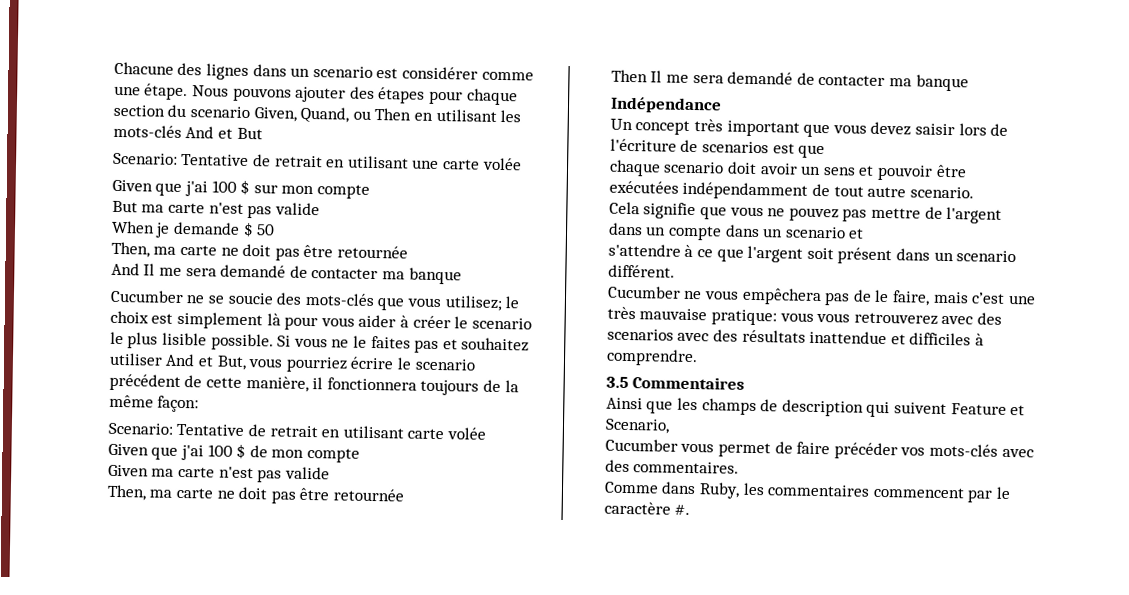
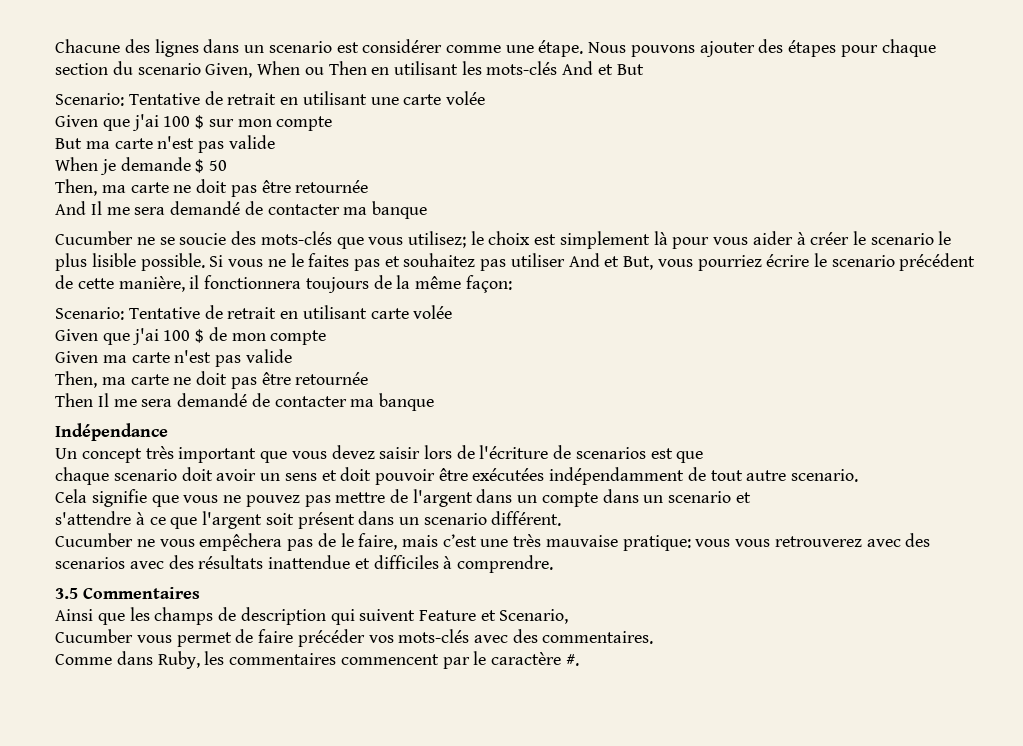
- Nous pouvons ajouter des étapes pour chaque section du scenario Given, Quand, ou Then en utilisant les mots-clés And et But
+ Nous pouvons ajouter des étapes pour chaque section du scenario Given, When ou Then en utilisant les mots-clés And et But
- Si vous ne le faites pas et souhaitez utiliser And et But, vous pourriez écrire le scenario précédent de cette manière, il fonctionnera toujours de la même façon:
+ Si vous ne le faites pas et souhaitez pas utiliser And et But, vous pourriez écrire le scenario précédent de cette manière, il fonctionnera toujours de la même façon:
- chaque scenario doit avoir un sens et pouvoir être exécutées indépendamment de tout autre scenario.
+ chaque scenario doit avoir un sens et doit pouvoir être exécutées indépendamment de tout autre scenario.

